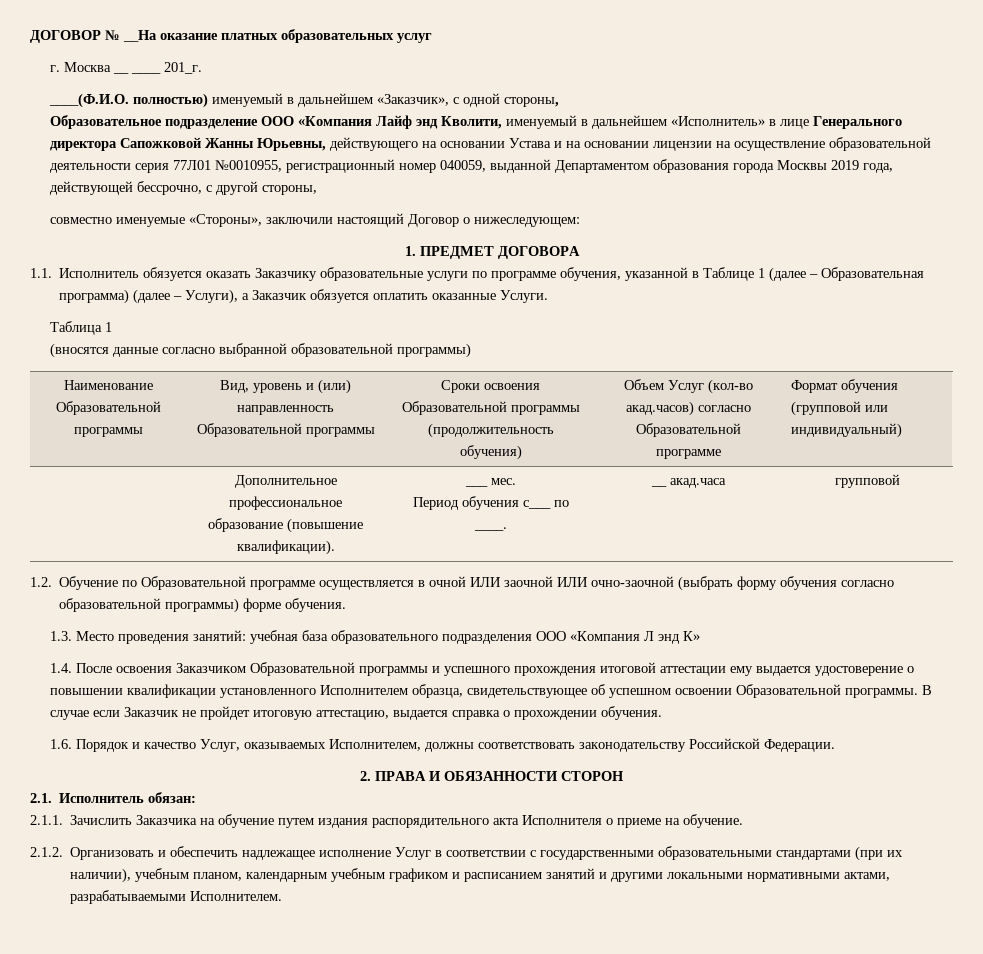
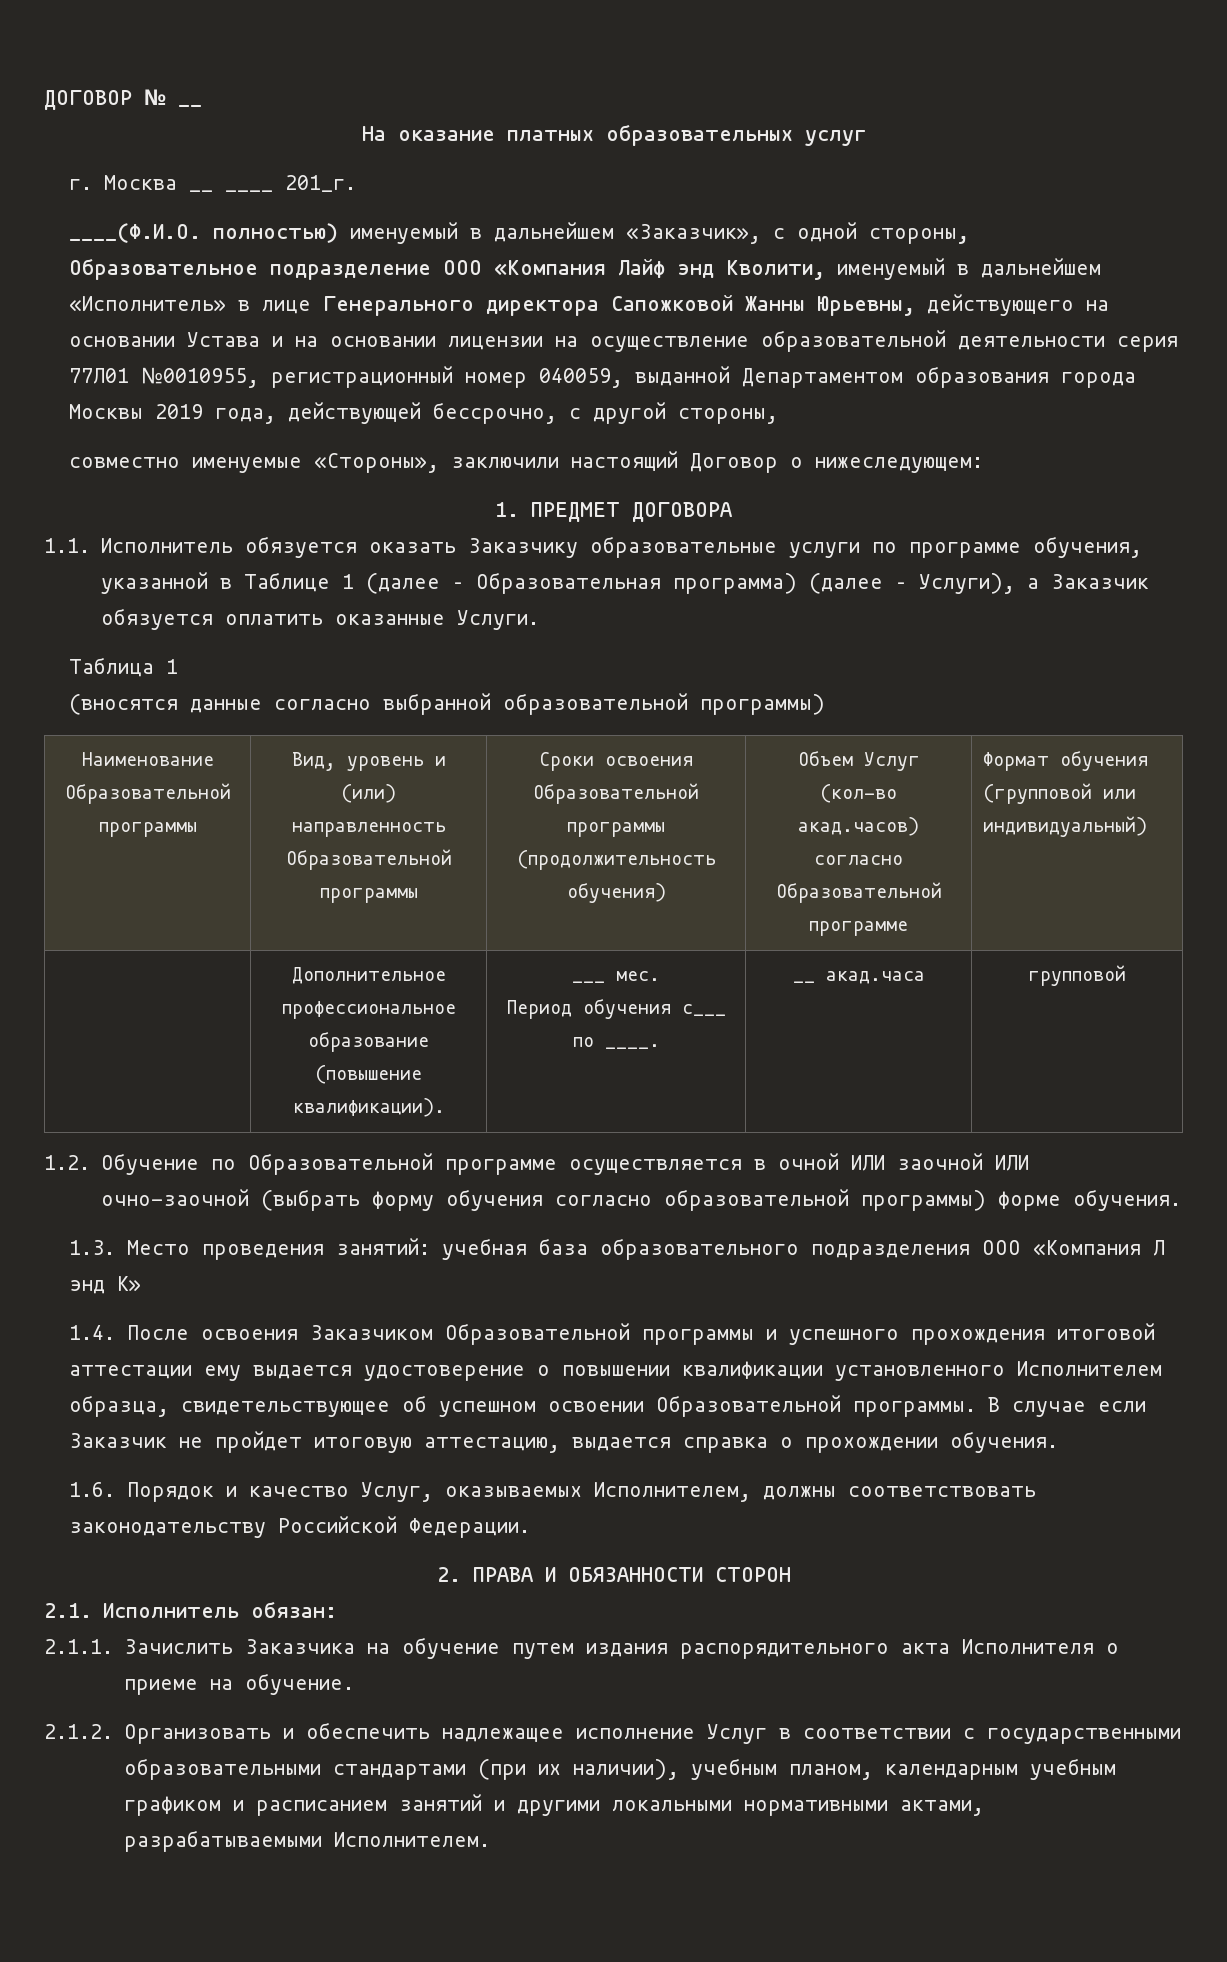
- ДОГОВОР № __На оказание платных образовательных услуг
+ ДОГОВОР № __
+ На оказание платных образовательных услуг

